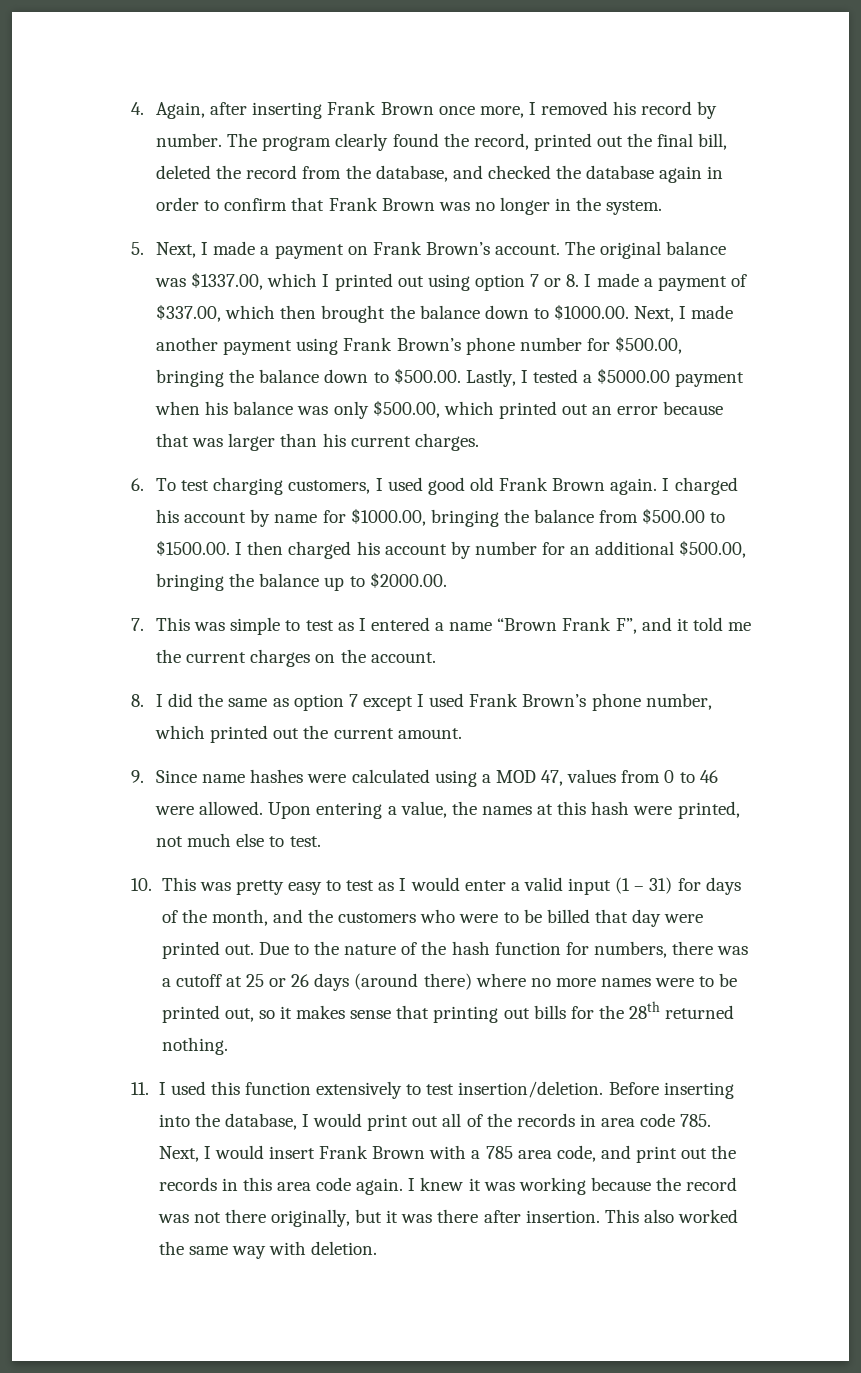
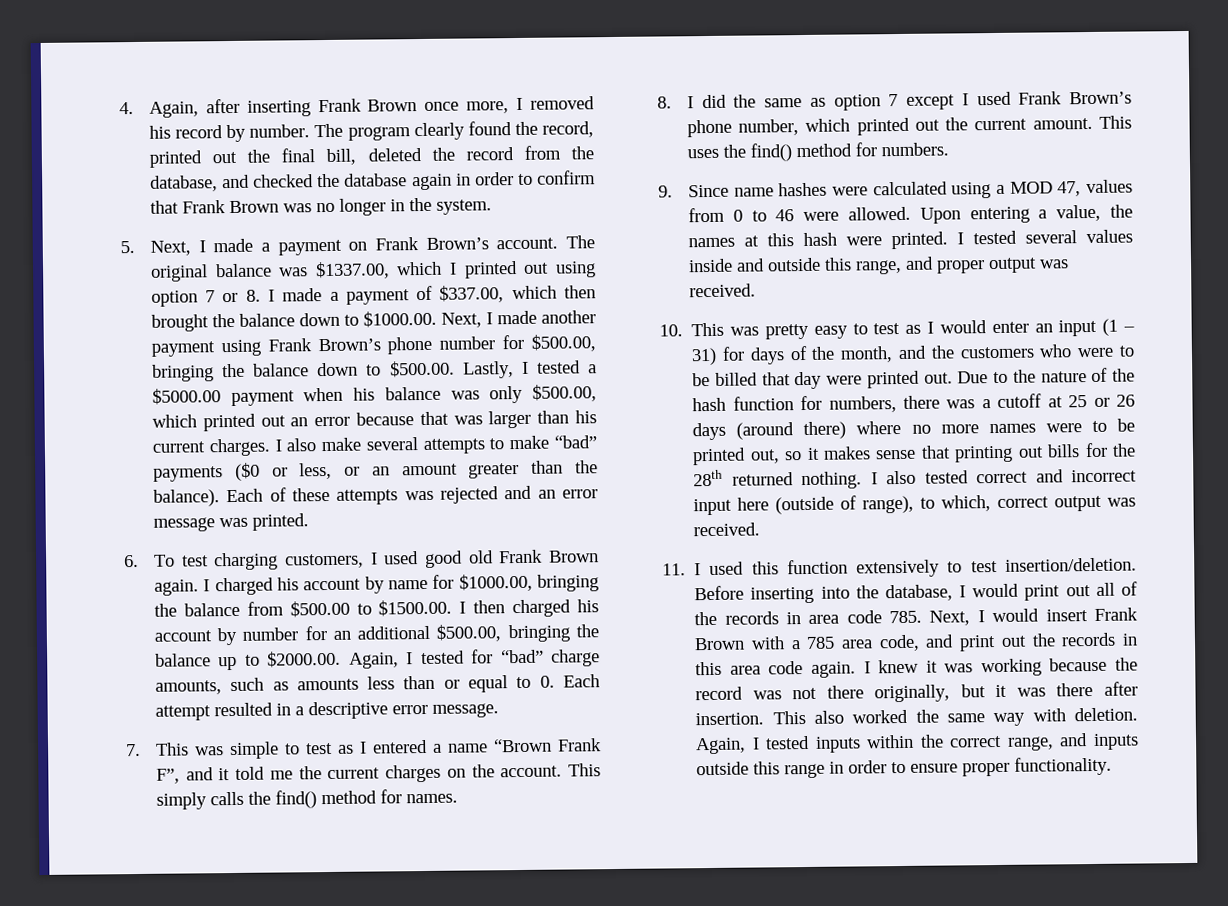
+ I also make several attempts to make “bad” payments ($0 or less, or an amount greater than the balance). Each of these attempts was rejected and an error message was printed.
- I charged his account by name for $1000.00, bringing the balance from $500.00 to $1500.00. I then charged his account by number for an additional $500.00, bringing the balance up to $2000.00.
+ I charged his account by name for $1000.00, bringing the balance from $500.00 to $1500.00. I then charged his account by number for an additional $500.00, bringing the balance up to $2000.00. Again, I tested for “bad” charge amounts, such as amounts less than or equal to 0. Each attempt resulted in a descriptive error message.
+ This simply calls the find() method for names.
+ This uses the find() method for numbers.
- Upon entering a value, the names at this hash were printed, not much else to test.
+ Upon entering a value, the names at this hash were printed. I tested several values inside and outside this range, and proper output was received.
- 10. This was pretty easy to test as I would enter a valid input (1 – 31) for days of the month, and the customers who were to be billed that day were printed out.
+ 10. This was pretty easy to test as I would enter an input (1 – 31) for days of the month, and the customers who were to be billed that day were printed out.
+ I also tested correct and incorrect input here (outside of range), to which, correct output was received.
+ Again, I tested inputs within the correct range, and inputs outside this range in order to ensure proper functionality.

